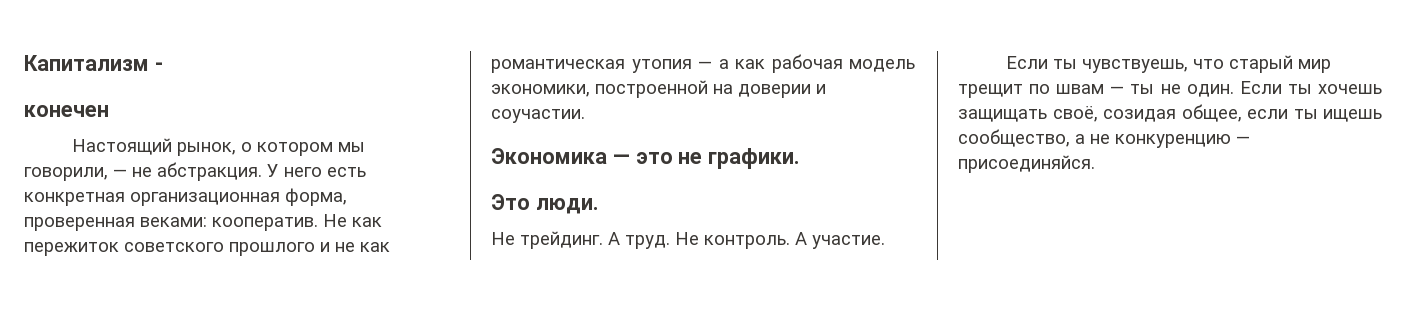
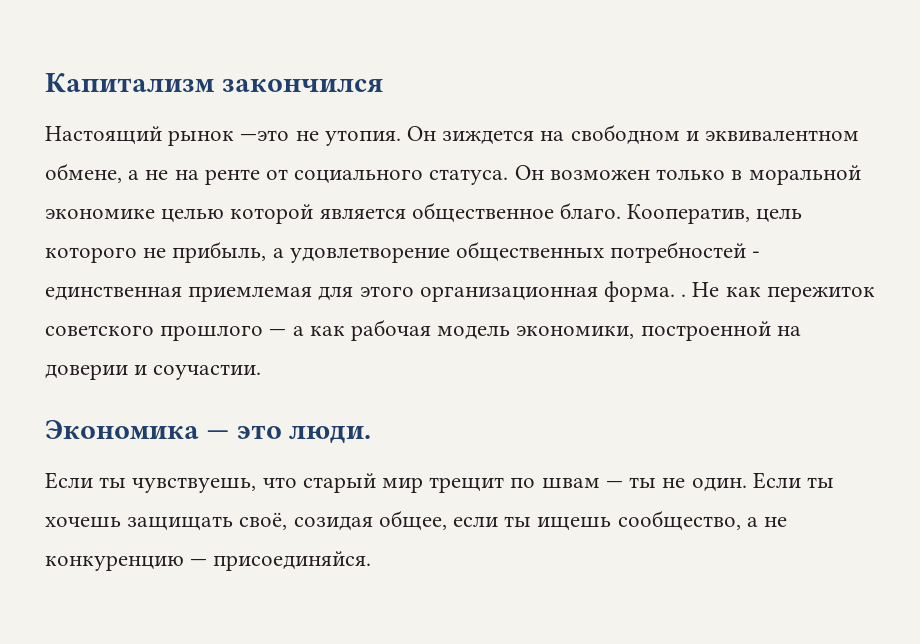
- Капитализм -
- конечен
+ Капитализм закончился
- Настоящий рынок, о котором мы говорили, — не абстракция. У него есть конкретная организационная форма, проверенная веками: кооператив.
+ Настоящий рынок —это не утопия. Он зиждется на свободном и эквивалентном обмене, а не на ренте от социального статуса. Он возможен только в моральной экономике целью которой является общественное благо. Кооператив, цель которого не прибыль, а удовлетворение общественных потребностей - единственная приемлемая для этого организационная форма. .
- Не как пережиток советского прошлого и не как романтическая утопия — а как рабочая модель экономики, построенной на доверии и соучастии.
+ Не как пережиток советского прошлого — а как рабочая модель экономики, построенной на доверии и соучастии.
- Экономика — это не графики.
- Это люди.
- Не трейдинг. А труд. Не контроль. А участие.
+ Экономика — это люди.

